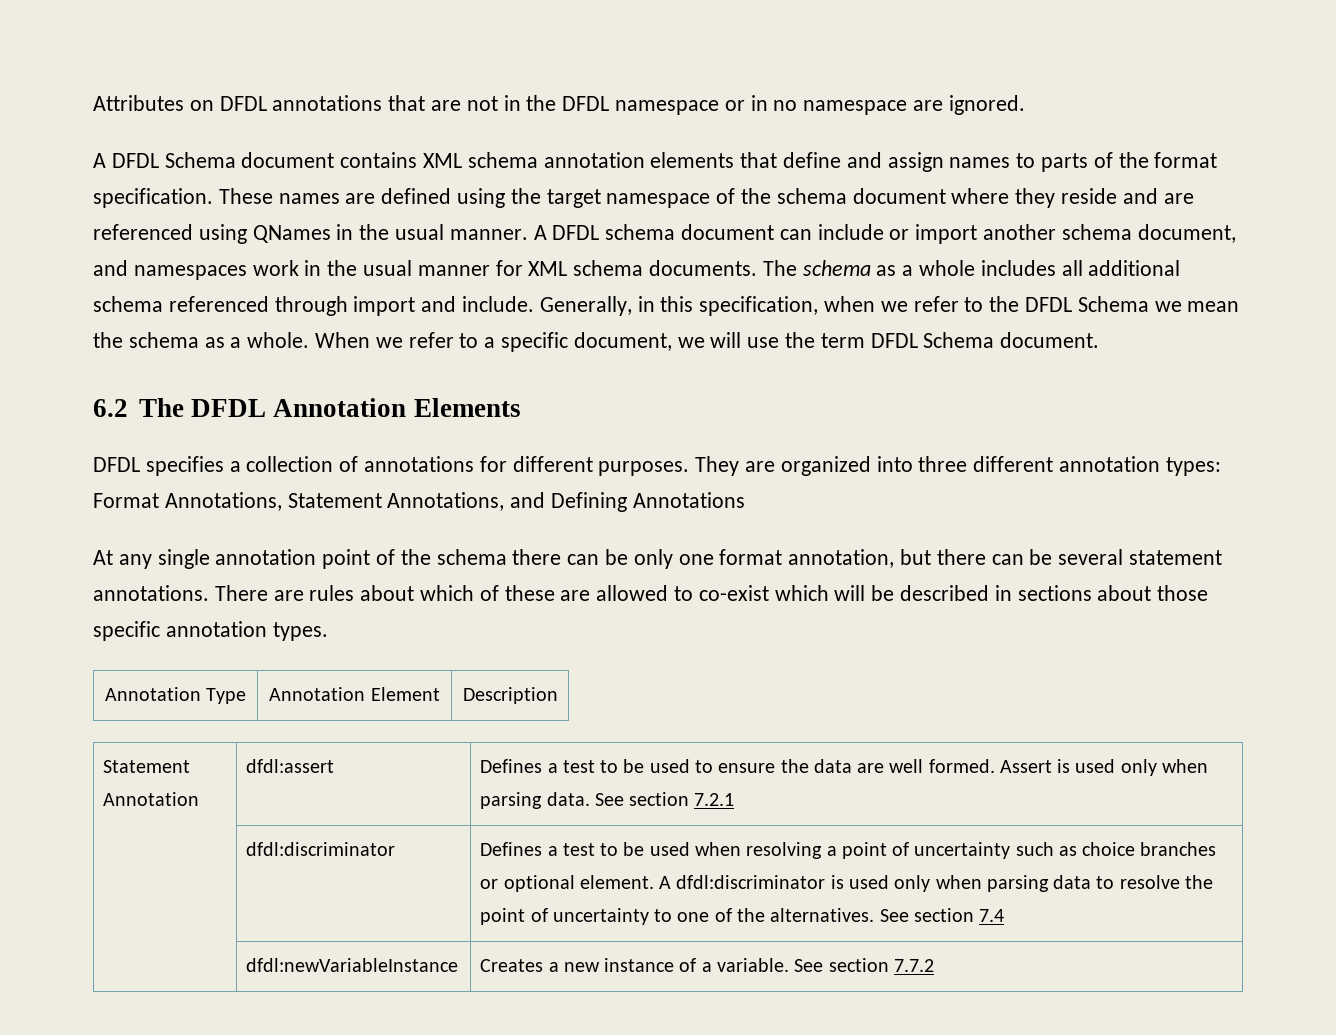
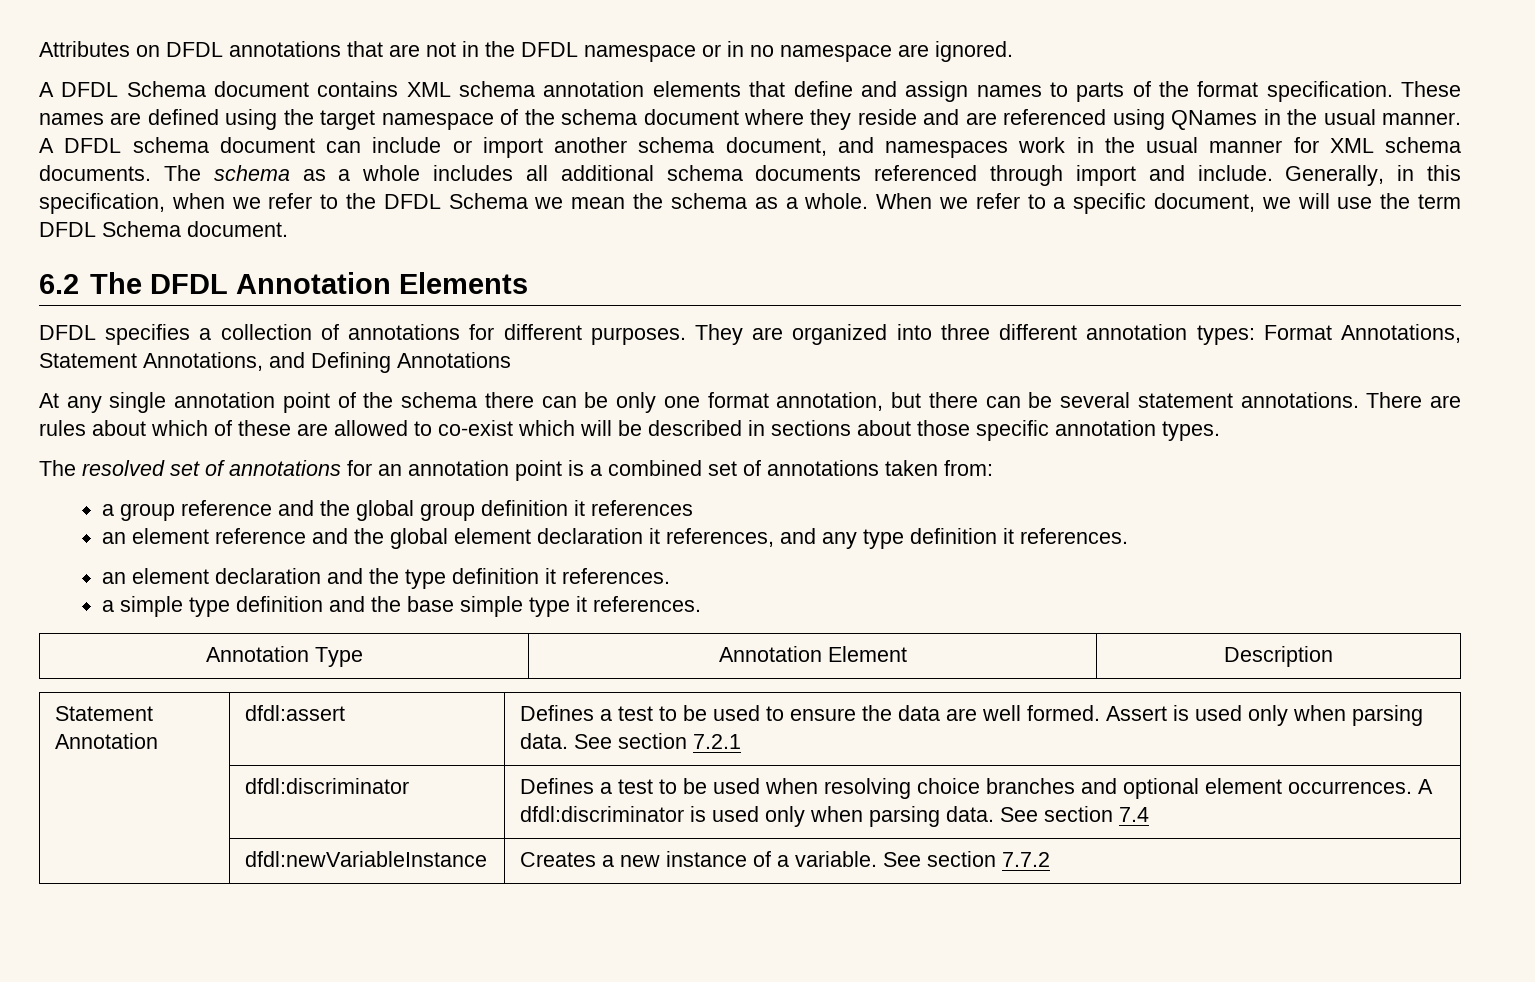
- The schema as a whole includes all additional schema referenced through import and include.
+ The schema as a whole includes all additional schema documents referenced through import and include.
+ The resolved set of annotations for an annotation point is a combined set of annotations taken from:
+ a group reference and the global group definition it references
+ an element reference and the global element declaration it references, and any type definition it references.
+ an element declaration and the type definition it references.
+ a simple type definition and the base simple type it references.
- Defines a test to be used when resolving a point of uncertainty such as choice branches or optional element.
+ Defines a test to be used when resolving choice branches and optional element occurrences.
- A dfdl:discriminator is used only when parsing data to resolve the point of uncertainty to one of the alternatives.
+ A dfdl:discriminator is used only when parsing data.

